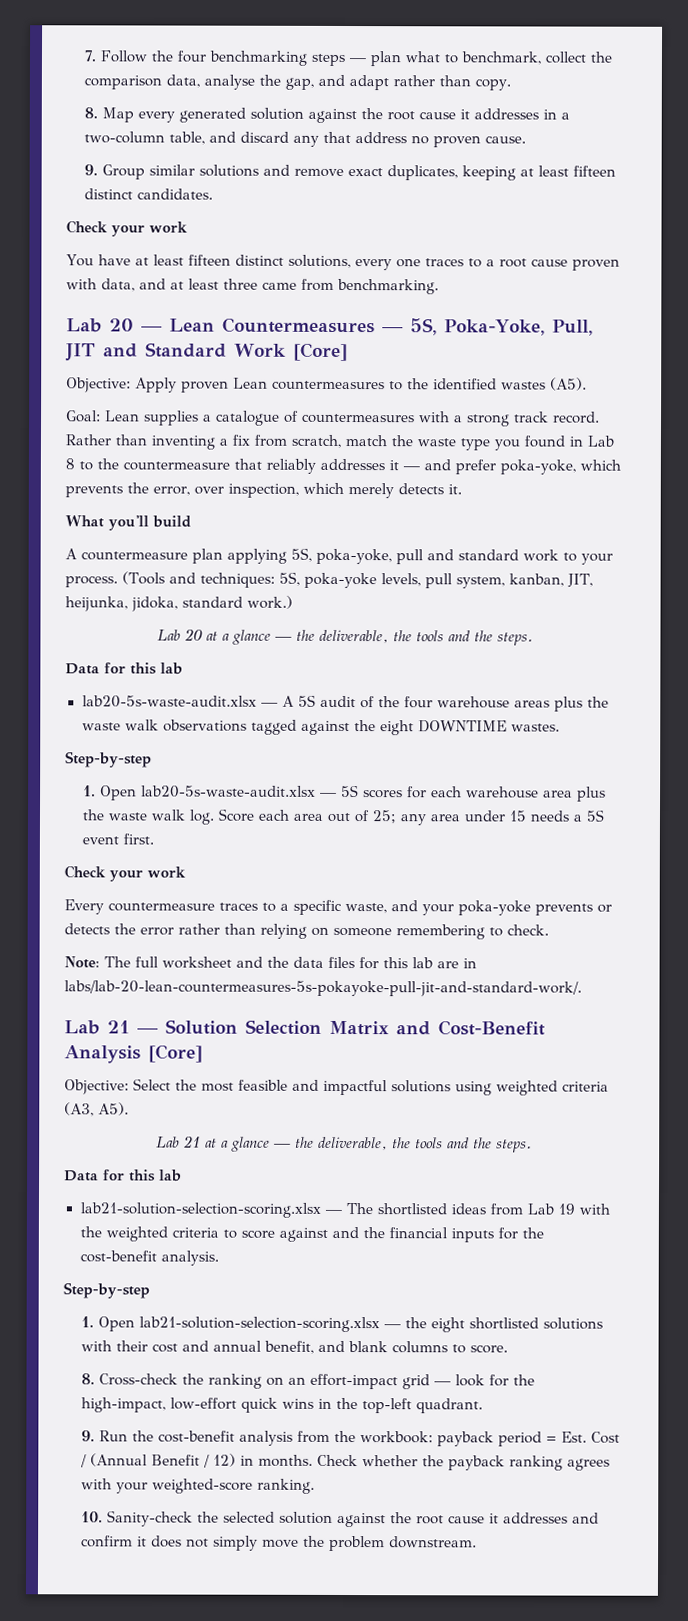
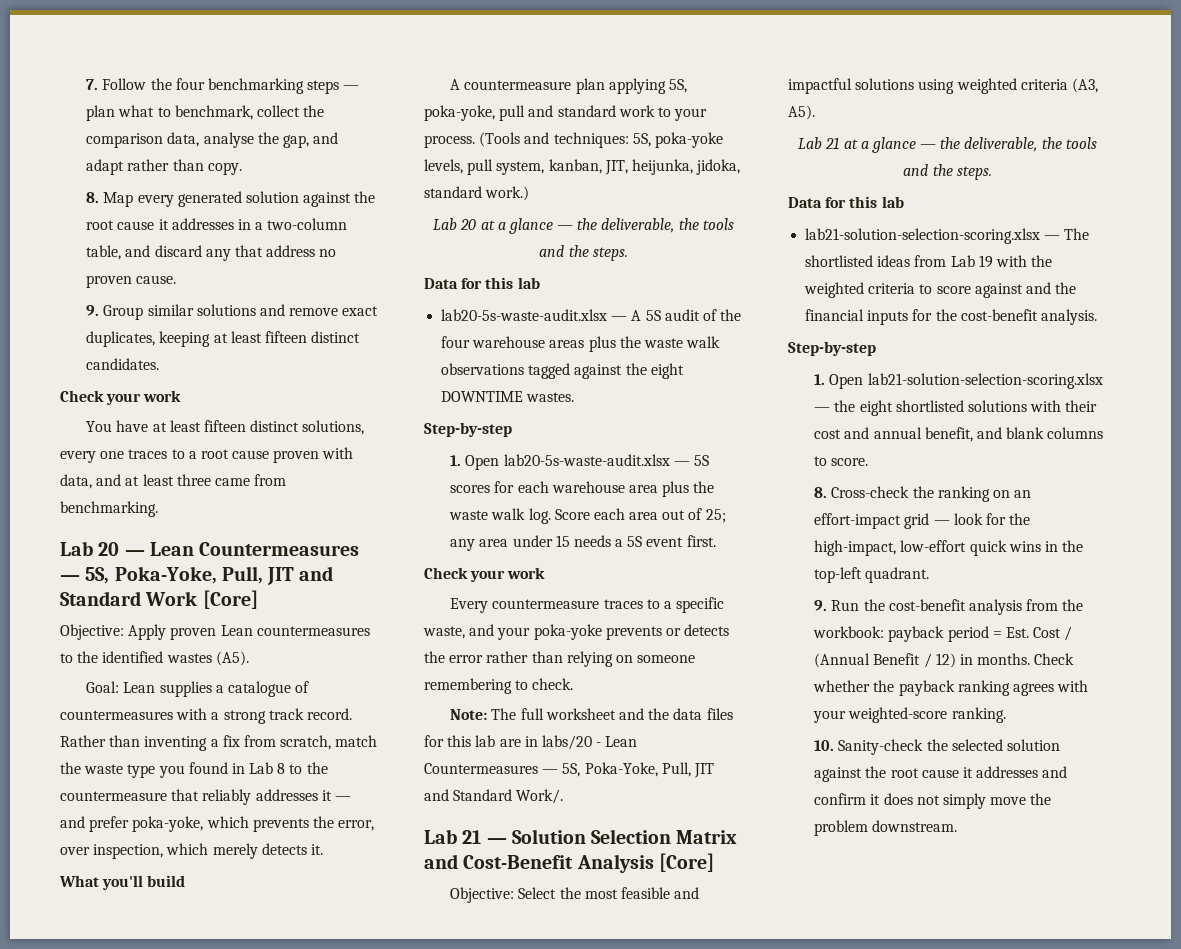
- Note: The full worksheet and the data files for this lab are in labs/lab-20-lean-countermeasures-5s-pokayoke-pull-jit-and-standard-work/.
+ Note: The full worksheet and the data files for this lab are in labs/20 - Lean Countermeasures — 5S, Poka-Yoke, Pull, JIT and Standard Work/.

